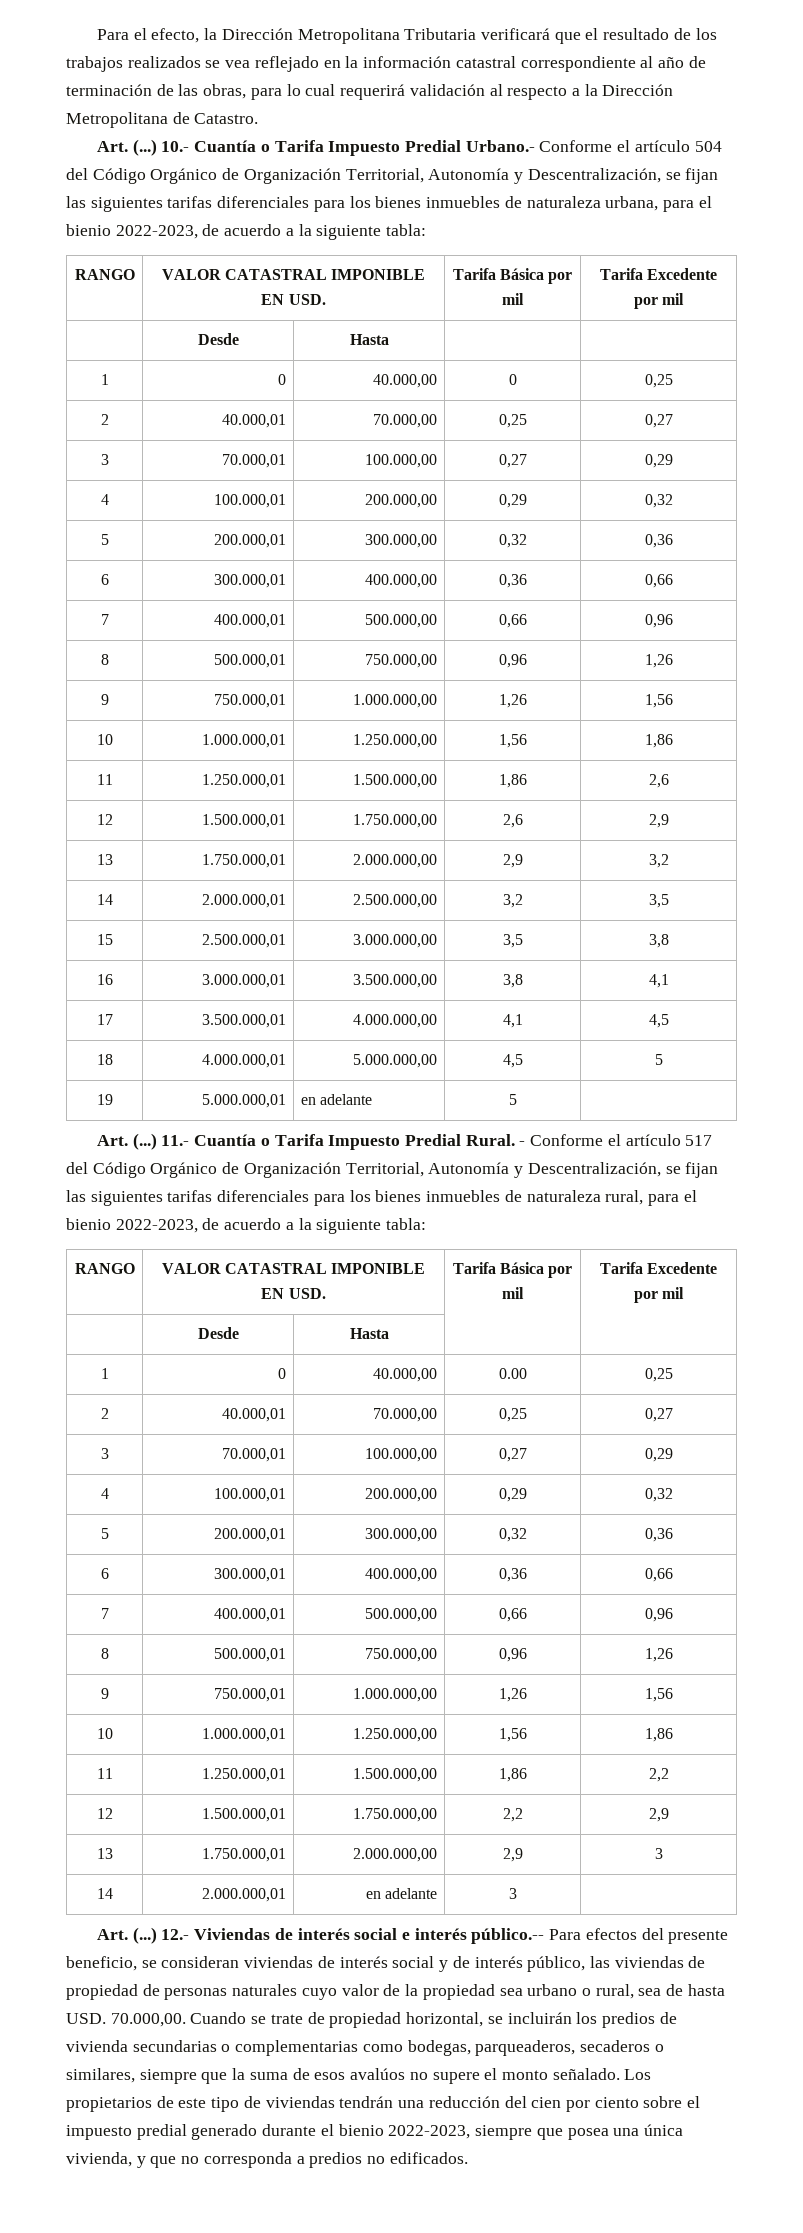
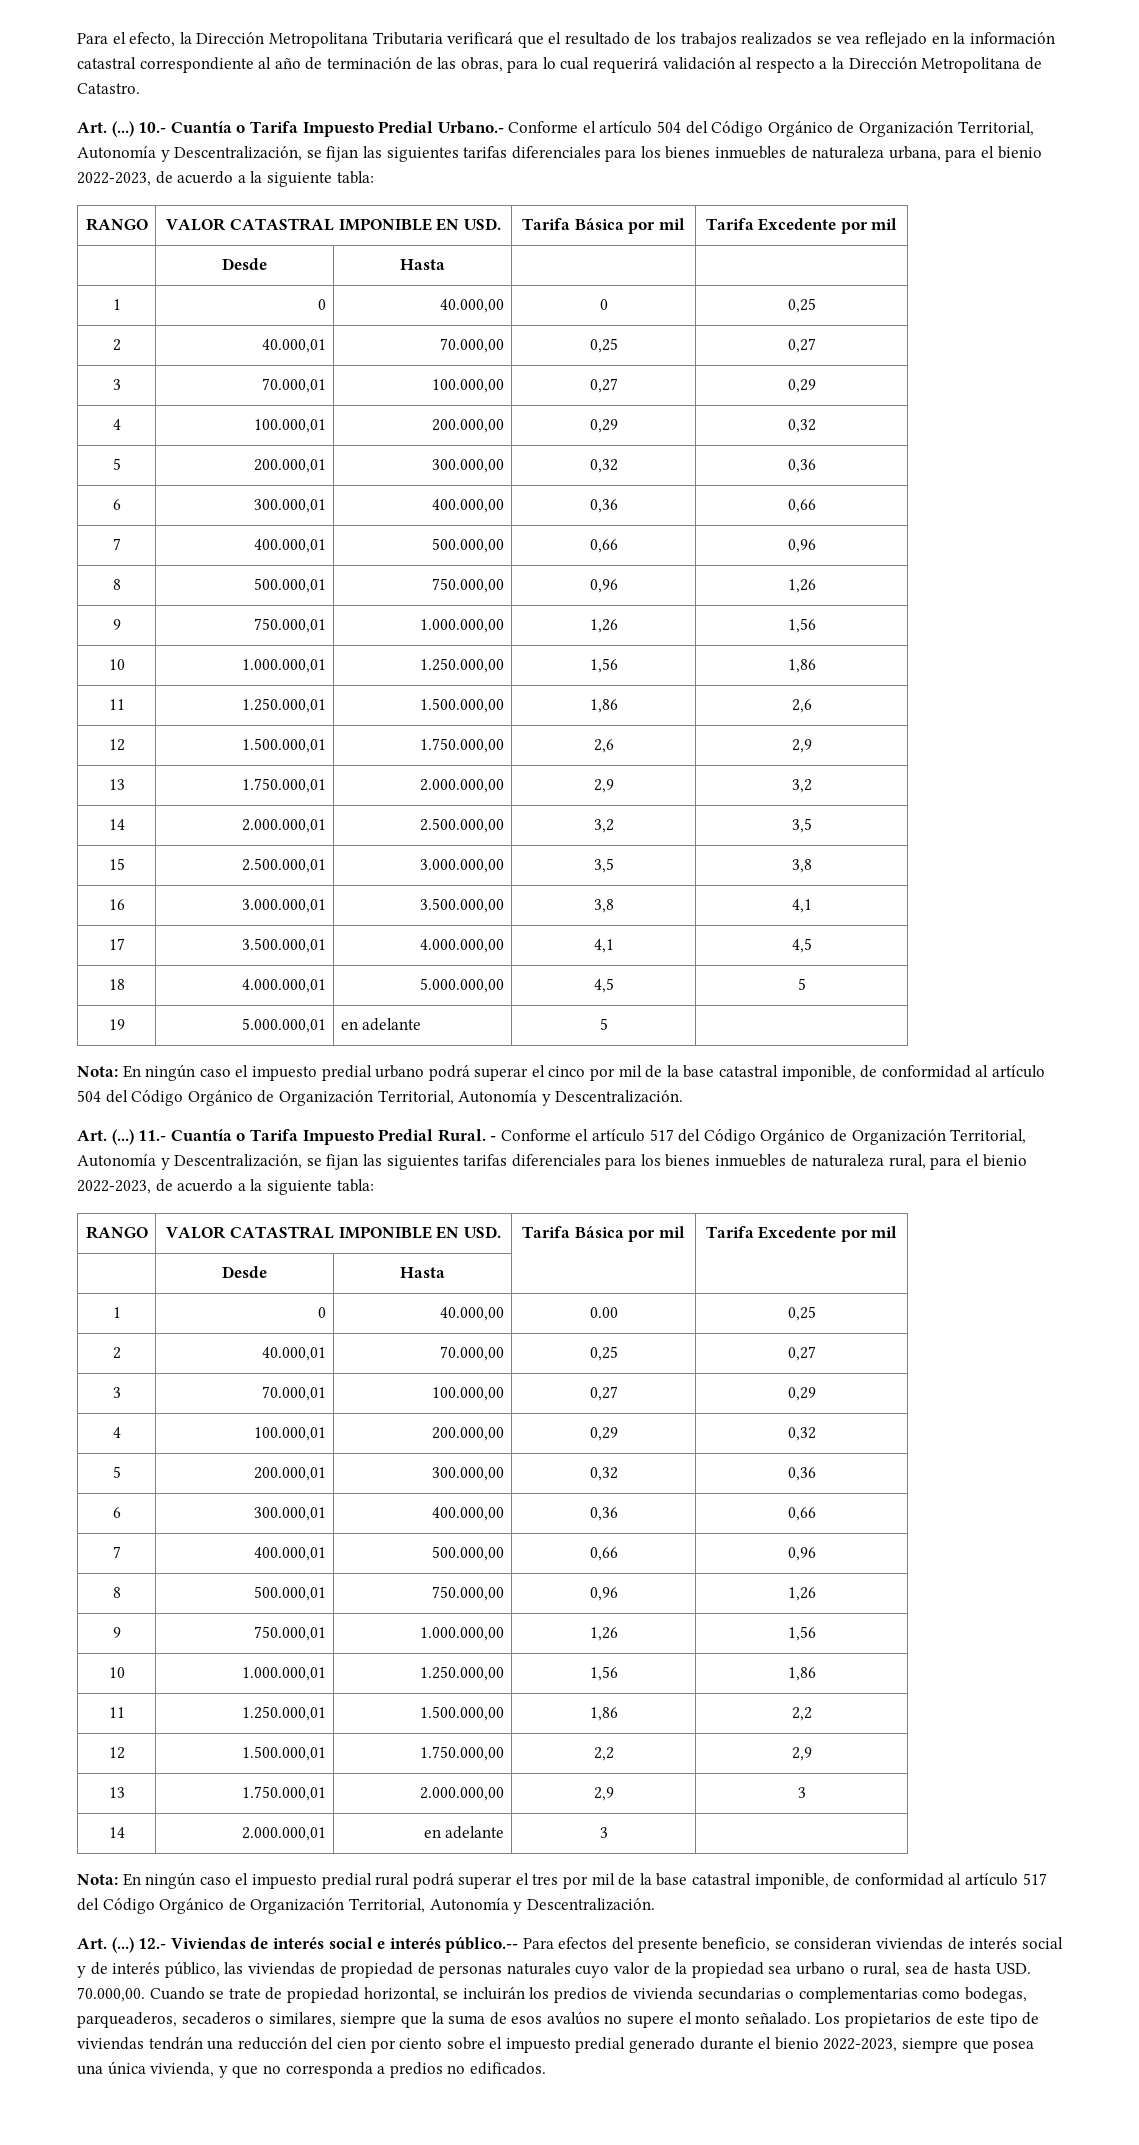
+ Nota: En ningún caso el impuesto predial urbano podrá superar el cinco por mil de la base catastral imponible, de conformidad al artículo 504 del Código Orgánico de Organización Territorial, Autonomía y Descentralización.
+ Nota: En ningún caso el impuesto predial rural podrá superar el tres por mil de la base catastral imponible, de conformidad al artículo 517 del Código Orgánico de Organización Territorial, Autonomía y Descentralización.

